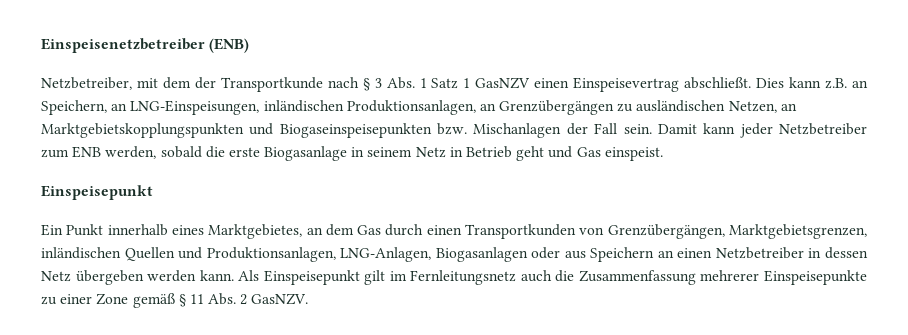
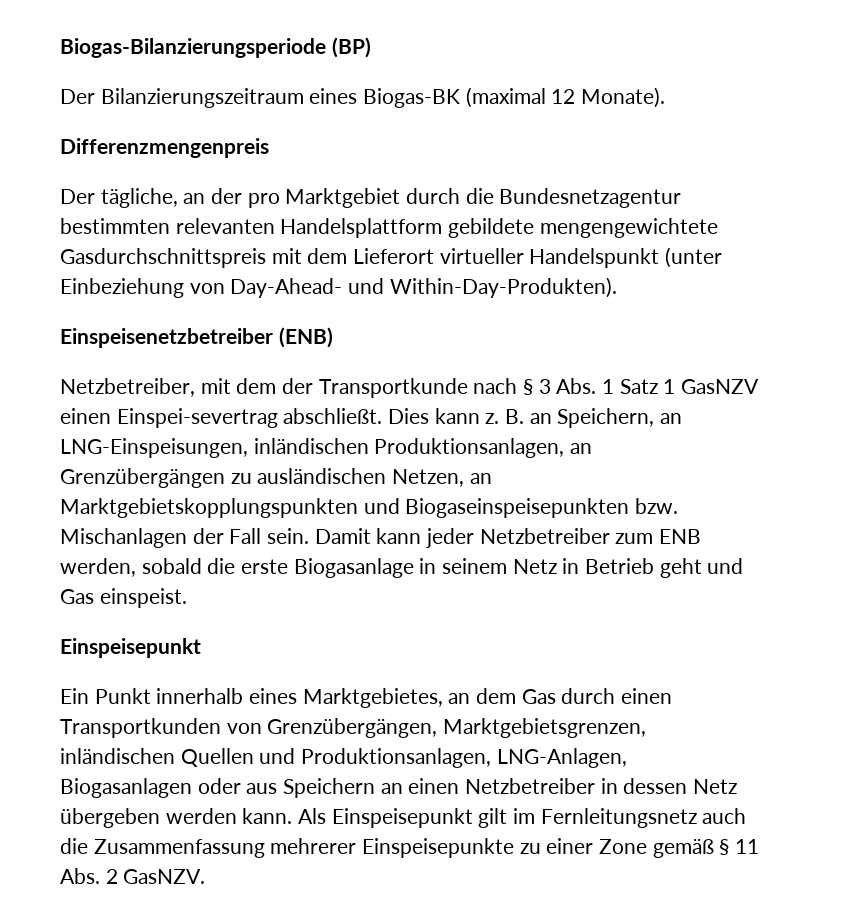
+ Biogas-Bilanzierungsperiode (BP)
+ Der Bilanzierungszeitraum eines Biogas-BK (maximal 12 Monate).
+ Differenzmengenpreis
+ Der tägliche, an der pro Marktgebiet durch die Bundesnetzagentur bestimmten relevanten Handelsplattform gebildete mengengewichtete Gasdurchschnittspreis mit dem Lieferort virtueller Handelspunkt (unter Einbeziehung von Day-Ahead- und Within-Day-Produkten).
- Netzbetreiber, mit dem der Transportkunde nach § 3 Abs. 1 Satz 1 GasNZV einen Einspeisevertrag abschließt.
+ Netzbetreiber, mit dem der Transportkunde nach § 3 Abs. 1 Satz 1 GasNZV einen Einspei-severtrag abschließt.
- Dies kann z.B. an Speichern, an LNG-Einspeisungen, inländischen Produktionsanlagen, an Grenzübergängen zu ausländischen Netzen, an Marktgebietskopplungspunkten und Biogaseinspeisepunkten bzw. Mischanlagen der Fall sein.
+ Dies kann z. B. an Speichern, an LNG-Einspeisungen, inländischen Produktionsanlagen, an Grenzübergängen zu ausländischen Netzen, an Marktgebietskopplungspunkten und Biogaseinspeisepunkten bzw. Mischanlagen der Fall sein.

